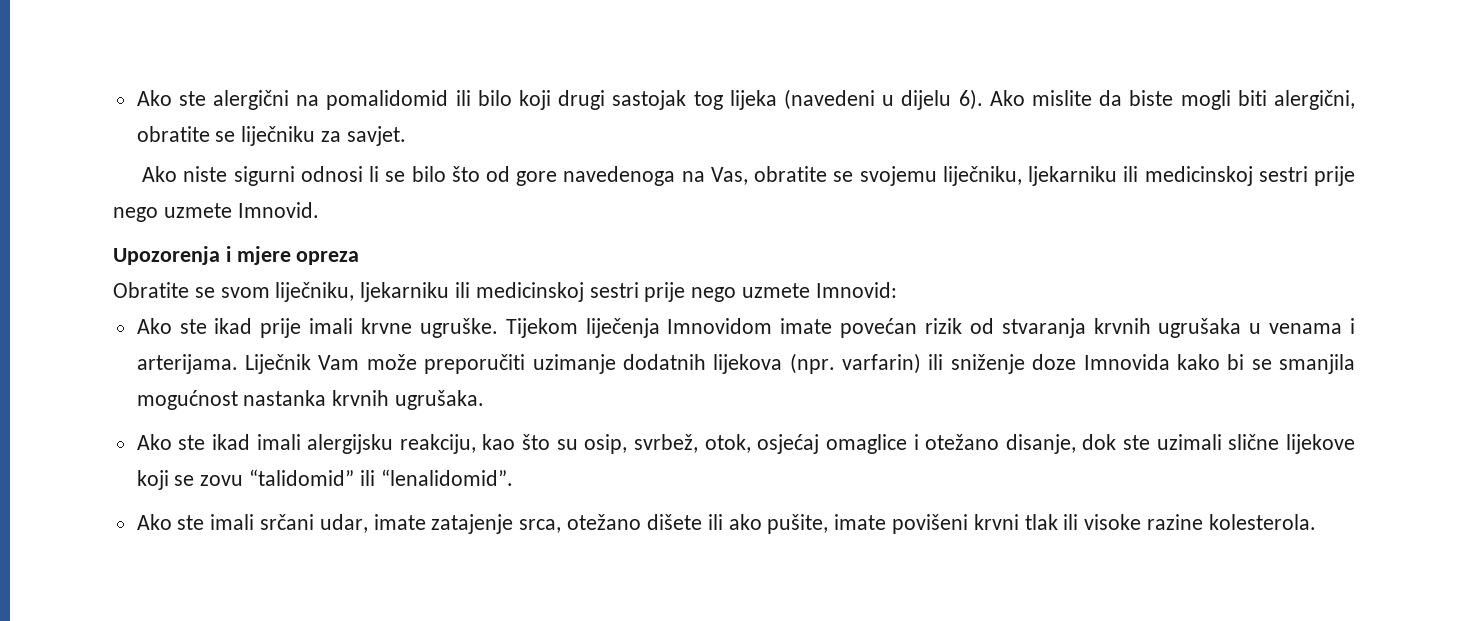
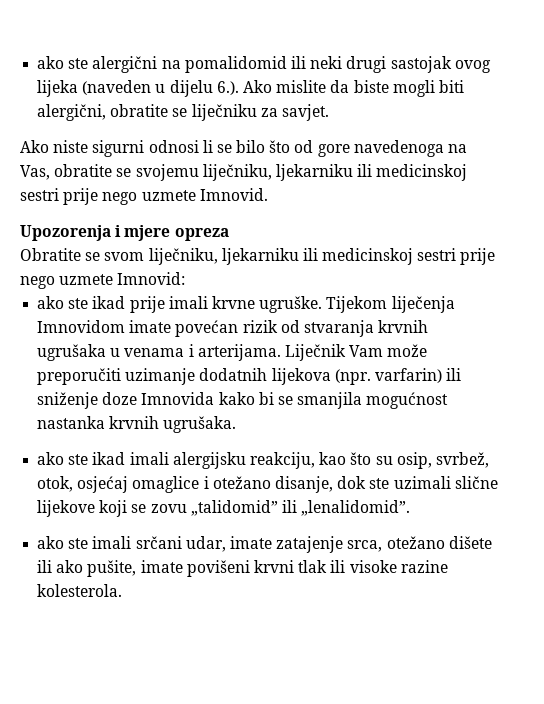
- Ako ste alergični na pomalidomid ili bilo koji drugi sastojak tog lijeka (navedeni u dijelu 6). Ako mislite da biste mogli biti alergični, obratite se liječniku za savjet.
+ ako ste alergični na pomalidomid ili neki drugi sastojak ovog lijeka (naveden u dijelu 6.). Ako mislite da biste mogli biti alergični, obratite se liječniku za savjet.
- Ako ste ikad prije imali krvne ugruške.
+ ako ste ikad prije imali krvne ugruške.
- Ako ste ikad imali alergijsku reakciju, kao što su osip, svrbež, otok, osjećaj omaglice i otežano disanje, dok ste uzimali slične lijekove koji se zovu “talidomid” ili “lenalidomid”.
- Ako ste imali srčani udar, imate zatajenje srca, otežano dišete ili ako pušite, imate povišeni krvni tlak ili visoke razine kolesterola.
+ ako ste ikad imali alergijsku reakciju, kao što su osip, svrbež, otok, osjećaj omaglice i otežano disanje, dok ste uzimali slične lijekove koji se zovu „talidomid” ili „lenalidomid”.
+ ako ste imali srčani udar, imate zatajenje srca, otežano dišete ili ako pušite, imate povišeni krvni tlak ili visoke razine kolesterola.

